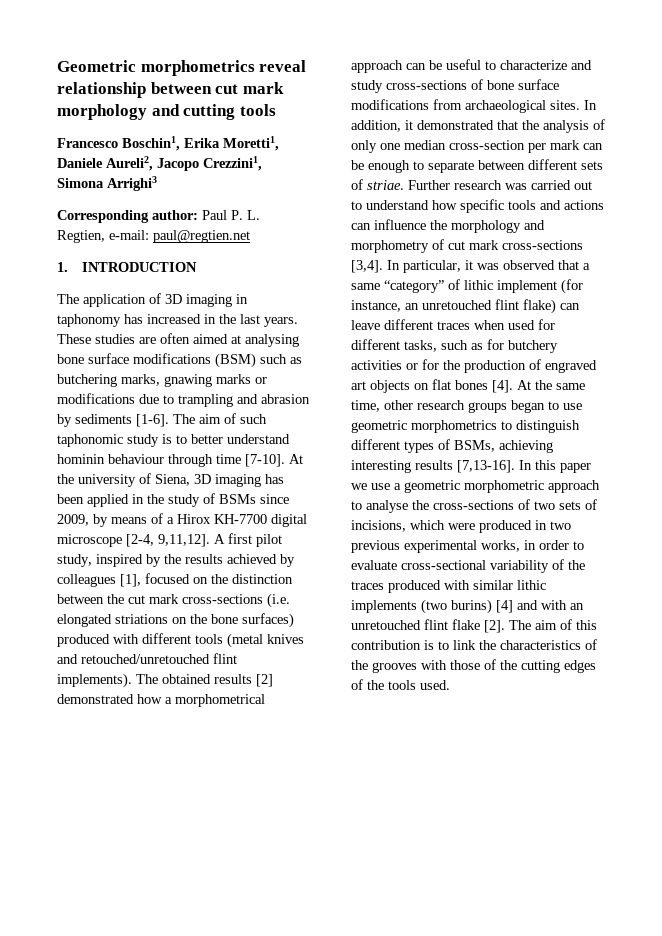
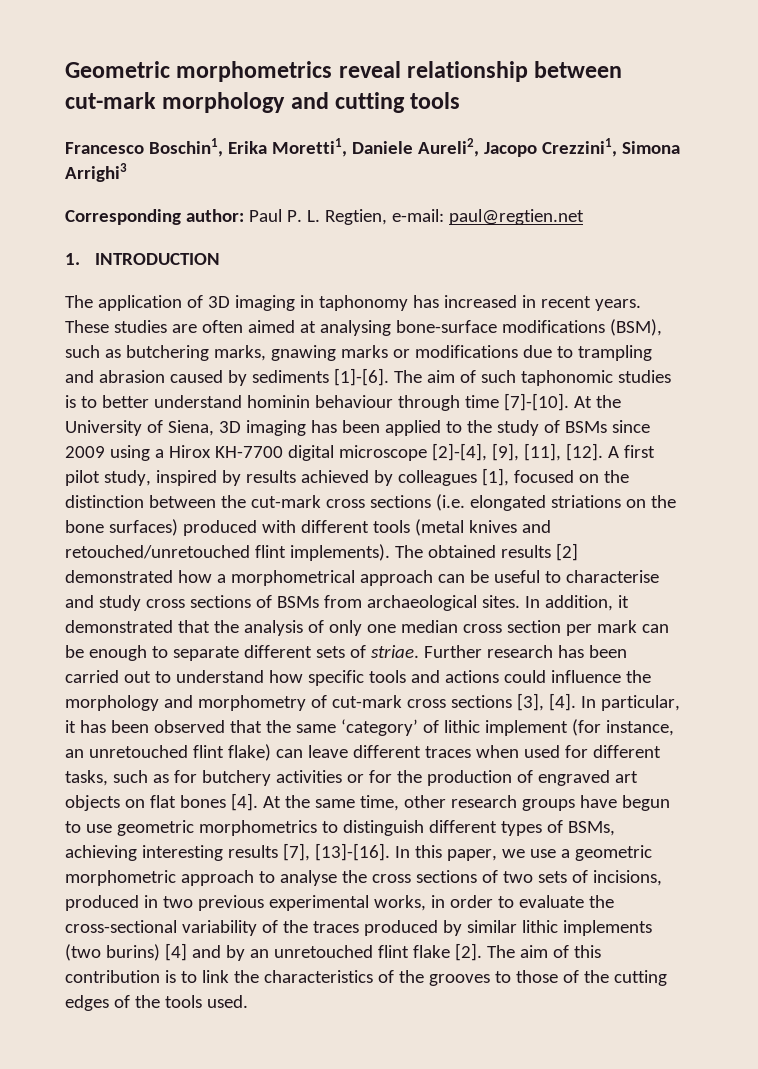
- Geometric morphometrics reveal relationship between cut mark morphology and cutting tools
+ Geometric morphometrics reveal relationship between cut-mark morphology and cutting tools
- The application of 3D imaging in taphonomy has increased in the last years.
+ The application of 3D imaging in taphonomy has increased in recent years.
- These studies are often aimed at analysing bone surface modifications (BSM) such as butchering marks, gnawing marks or modifications due to trampling and abrasion by sediments [1-6].
+ These studies are often aimed at analysing bone-surface modifications (BSM), such as butchering marks, gnawing marks or modifications due to trampling and abrasion caused by sediments [1]-[6].
- The aim of such taphonomic study is to better understand hominin behaviour through time [7-10]. At the university of Siena, 3D imaging has been applied in the study of BSMs since 2009, by means of a Hirox KH-7700 digital microscope [2-4, 9,11,12].
+ The aim of such taphonomic studies is to better understand hominin behaviour through time [7]-[10]. At the University of Siena, 3D imaging has been applied to the study of BSMs since 2009 using a Hirox KH-7700 digital microscope [2]-[4], [9], [11], [12].
- A first pilot study, inspired by the results achieved by colleagues [1], focused on the distinction between the cut mark cross-sections (i.e. elongated striations on the bone surfaces) produced with different tools (metal knives and retouched/unretouched flint implements).
+ A first pilot study, inspired by results achieved by colleagues [1], focused on the distinction between the cut-mark cross sections (i.e. elongated striations on the bone surfaces) produced with different tools (metal knives and retouched/unretouched flint implements).
- The obtained results [2] demonstrated how a morphometrical approach can be useful to characterize and study cross-sections of bone surface modifications from archaeological sites.
+ The obtained results [2] demonstrated how a morphometrical approach can be useful to characterise and study cross sections of BSMs from archaeological sites.
- In addition, it demonstrated that the analysis of only one median cross-section per mark can be enough to separate between different sets of striae.
+ In addition, it demonstrated that the analysis of only one median cross section per mark can be enough to separate different sets of striae.
- Further research was carried out to understand how specific tools and actions can influence the morphology and morphometry of cut mark cross-sections [3,4]. In particular, it was observed that a same “category” of lithic implement (for instance, an unretouched flint flake) can leave different traces when used for different tasks, such as for butchery activities or for the production of engraved art objects on flat bones [4].
+ Further research has been carried out to understand how specific tools and actions could influence the morphology and morphometry of cut-mark cross sections [3], [4]. In particular, it has been observed that the same ‘category’ of lithic implement (for instance, an unretouched flint flake) can leave different traces when used for different tasks, such as for butchery activities or for the production of engraved art objects on flat bones [4].
- At the same time, other research groups began to use geometric morphometrics to distinguish different types of BSMs, achieving interesting results [7,13-16].
+ At the same time, other research groups have begun to use geometric morphometrics to distinguish different types of BSMs, achieving interesting results [7], [13]-[16].
- In this paper we use a geometric morphometric approach to analyse the cross-sections of two sets of incisions, which were produced in two previous experimental works, in order to evaluate cross-sectional variability of the traces produced with similar lithic implements (two burins) [4] and with an unretouched flint flake [2].
+ In this paper, we use a geometric morphometric approach to analyse the cross sections of two sets of incisions, produced in two previous experimental works, in order to evaluate the cross-sectional variability of the traces produced by similar lithic implements (two burins) [4] and by an unretouched flint flake [2].
- The aim of this contribution is to link the characteristics of the grooves with those of the cutting edges of the tools used.
+ The aim of this contribution is to link the characteristics of the grooves to those of the cutting edges of the tools used.

